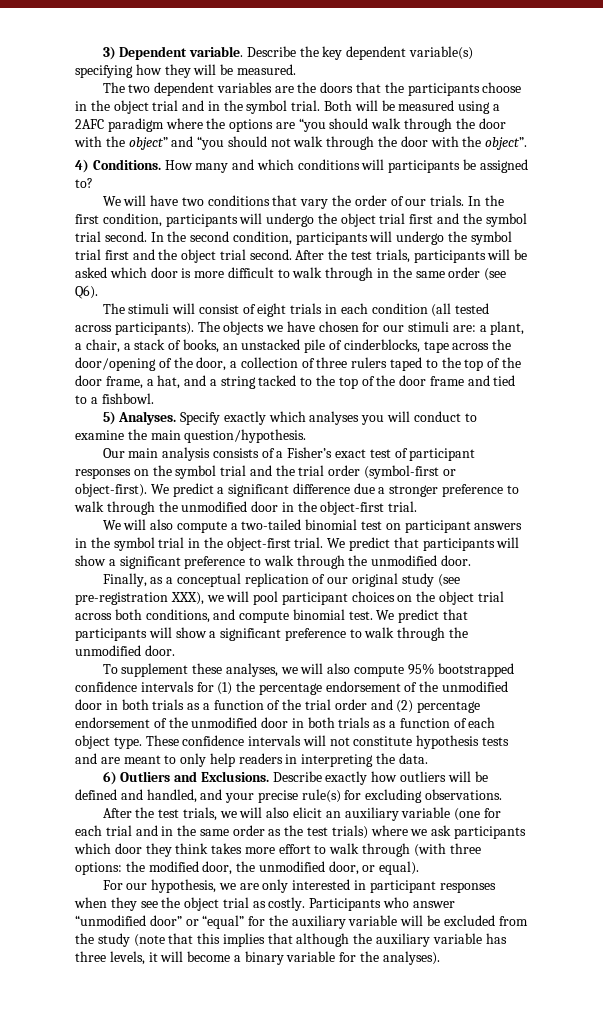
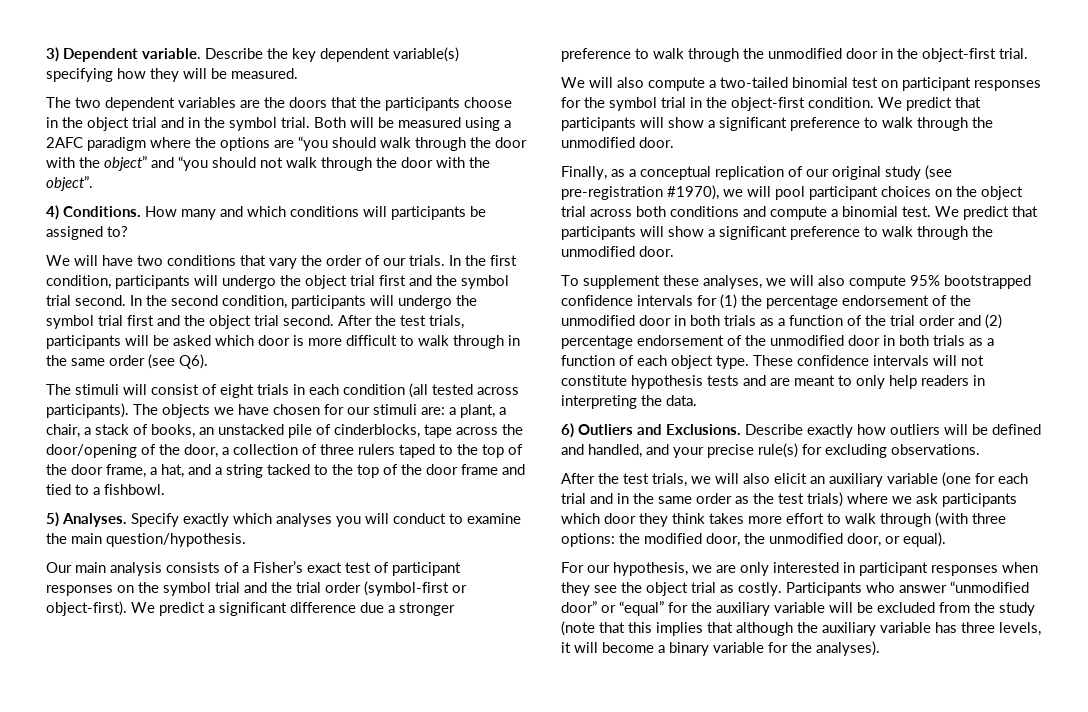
- We will also compute a two-tailed binomial test on participant answers in the symbol trial in the object-first trial.
+ We will also compute a two-tailed binomial test on participant responses for the symbol trial in the object-first condition.
- Finally, as a conceptual replication of our original study (see pre-registration XXX), we will pool participant choices on the object trial across both conditions, and compute binomial test.
+ Finally, as a conceptual replication of our original study (see pre-registration #1970), we will pool participant choices on the object trial across both conditions and compute a binomial test.

